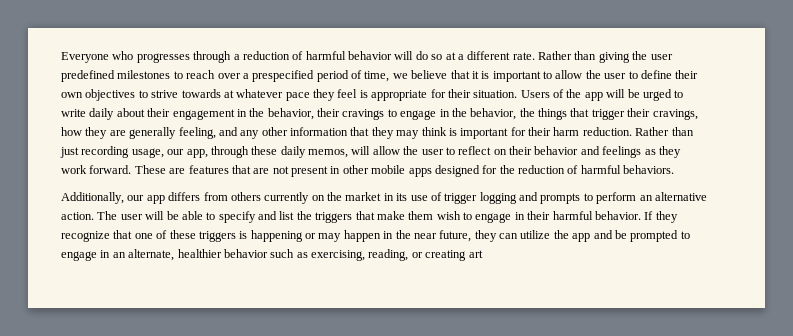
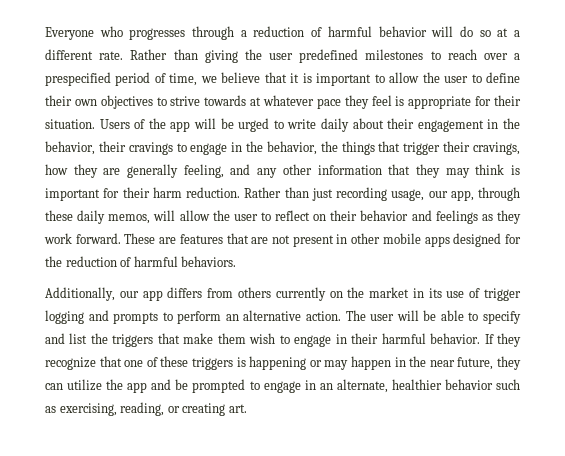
- If they recognize that one of these triggers is happening or may happen in the near future, they can utilize the app and be prompted to engage in an alternate, healthier behavior such as exercising, reading, or creating art
+ If they recognize that one of these triggers is happening or may happen in the near future, they can utilize the app and be prompted to engage in an alternate, healthier behavior such as exercising, reading, or creating art.

